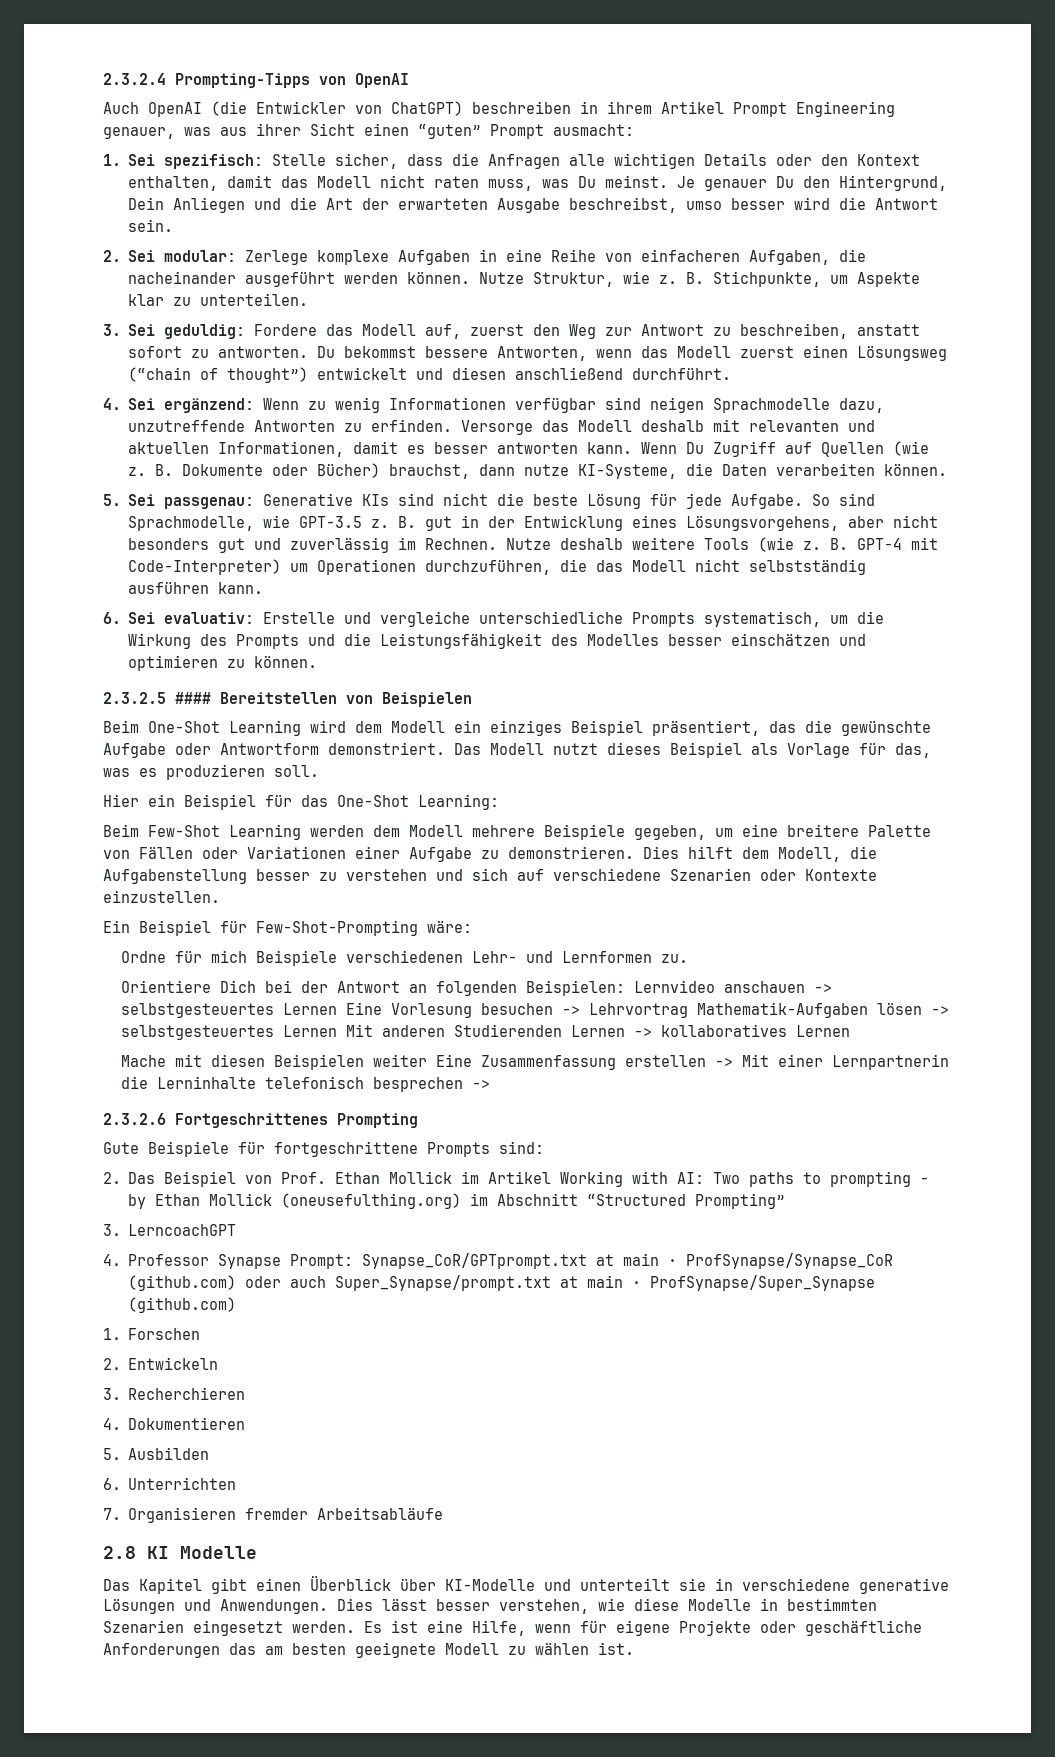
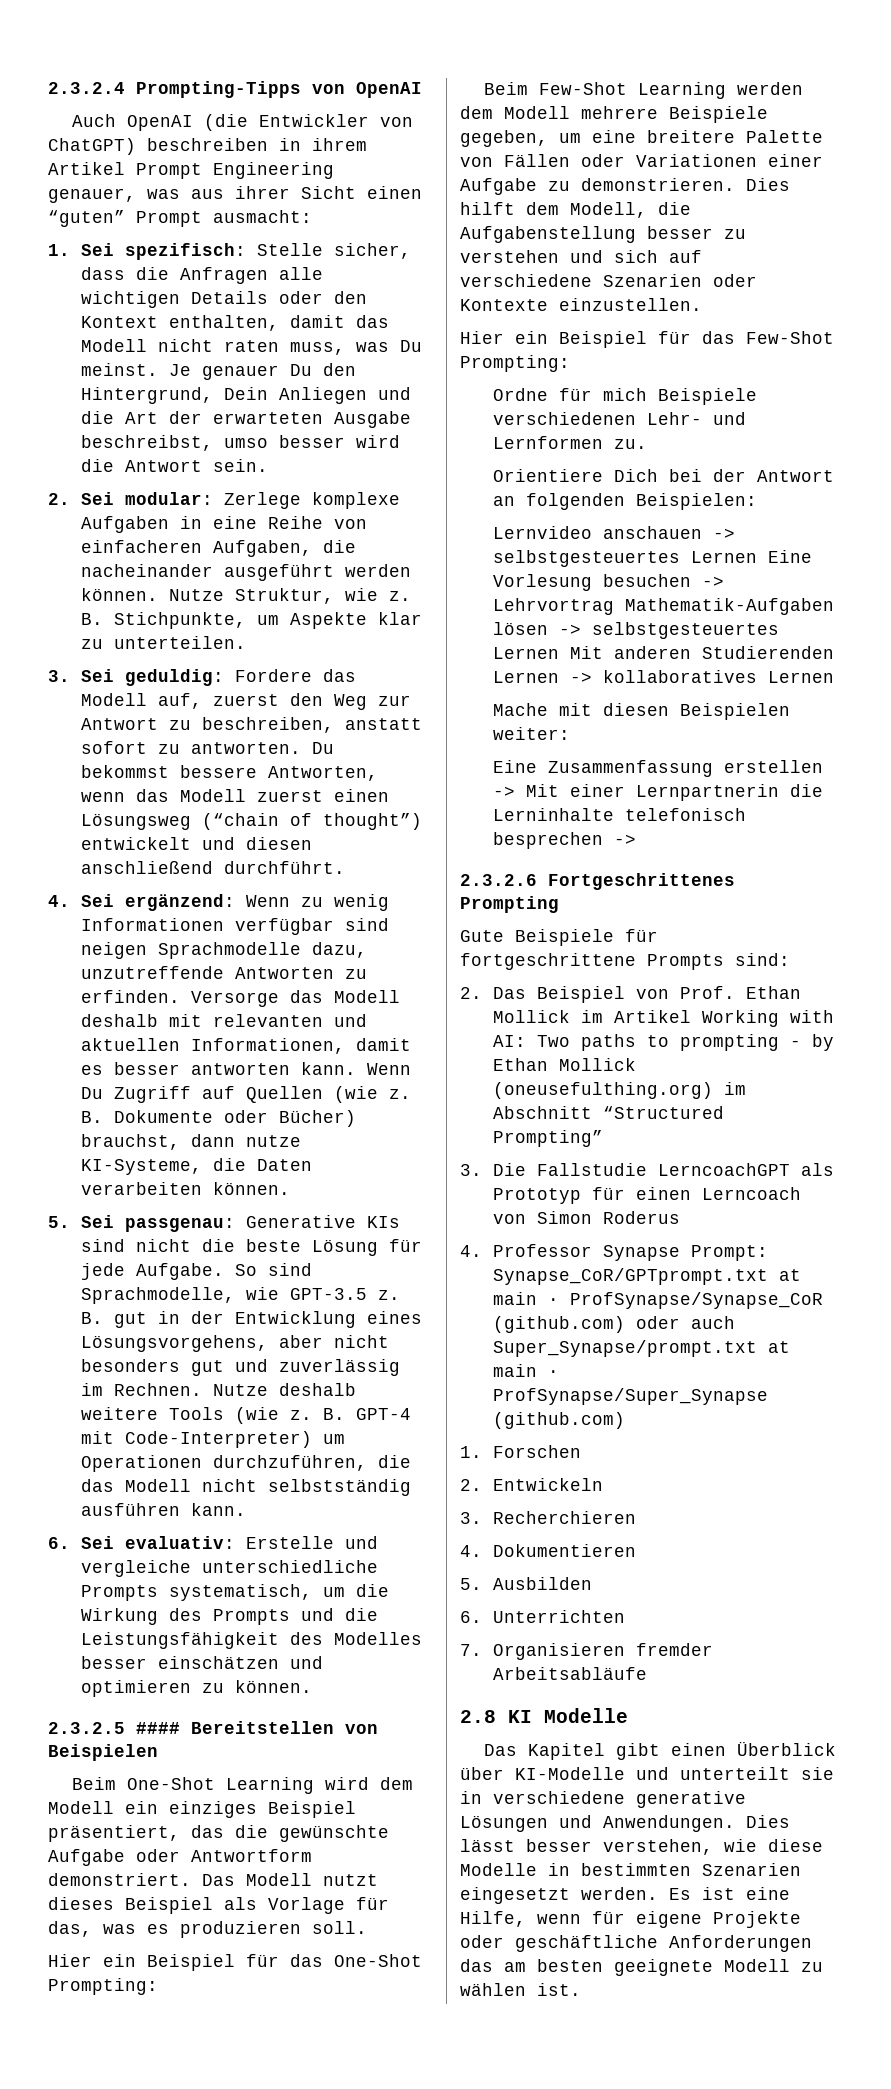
- Hier ein Beispiel für das One-Shot Learning:
+ Hier ein Beispiel für das One-Shot Prompting:
- Ein Beispiel für Few-Shot-Prompting wäre:
+ Hier ein Beispiel für das Few-Shot Prompting:
- Orientiere Dich bei der Antwort an folgenden Beispielen: Lernvideo anschauen -> selbstgesteuertes Lernen Eine Vorlesung besuchen -> Lehrvortrag Mathematik-Aufgaben lösen -> selbstgesteuertes Lernen Mit anderen Studierenden Lernen -> kollaboratives Lernen
+ Orientiere Dich bei der Antwort an folgenden Beispielen:
+ Lernvideo anschauen -> selbstgesteuertes Lernen Eine Vorlesung besuchen -> Lehrvortrag Mathematik-Aufgaben lösen -> selbstgesteuertes Lernen Mit anderen Studierenden Lernen -> kollaboratives Lernen
- Mache mit diesen Beispielen weiter Eine Zusammenfassung erstellen -> Mit einer Lernpartnerin die Lerninhalte telefonisch besprechen ->
+ Mache mit diesen Beispielen weiter:
+ Eine Zusammenfassung erstellen -> Mit einer Lernpartnerin die Lerninhalte telefonisch besprechen ->
- 3. LerncoachGPT
+ 3. Die Fallstudie LerncoachGPT als Prototyp für einen Lerncoach von Simon Roderus

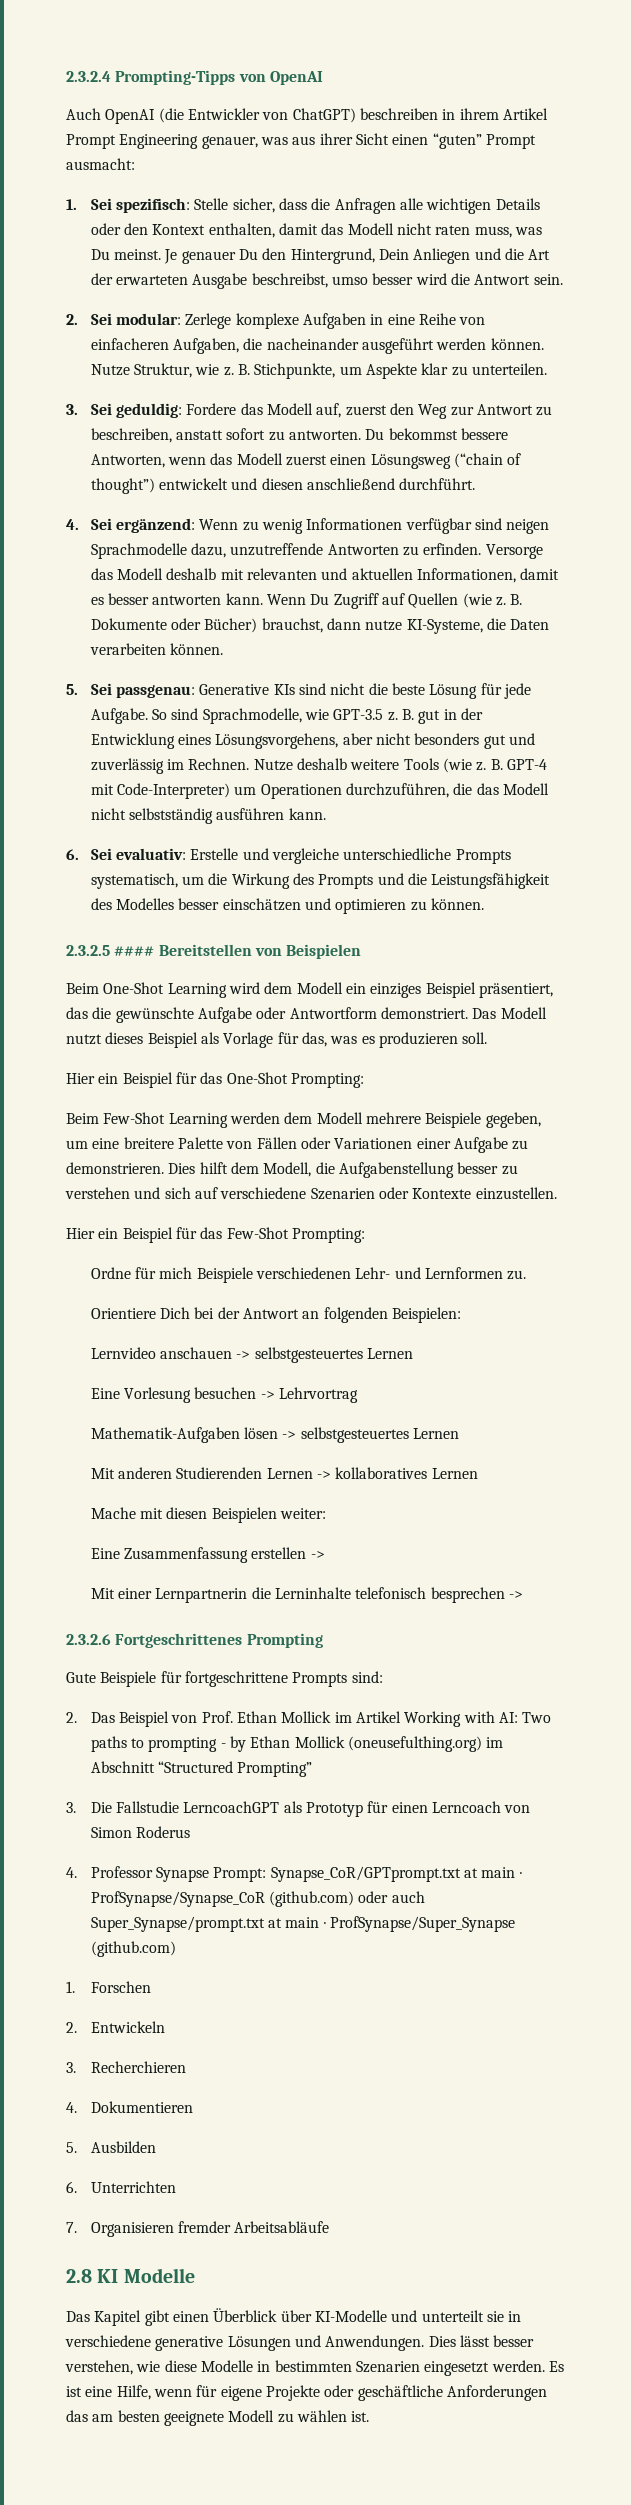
- Lernvideo anschauen -> selbstgesteuertes Lernen Eine Vorlesung besuchen -> Lehrvortrag Mathematik-Aufgaben lösen -> selbstgesteuertes Lernen Mit anderen Studierenden Lernen -> kollaboratives Lernen
+ Lernvideo anschauen -> selbstgesteuertes Lernen
+ Eine Vorlesung besuchen -> Lehrvortrag
+ Mathematik-Aufgaben lösen -> selbstgesteuertes Lernen
+ Mit anderen Studierenden Lernen -> kollaboratives Lernen
- Eine Zusammenfassung erstellen -> Mit einer Lernpartnerin die Lerninhalte telefonisch besprechen ->
+ Eine Zusammenfassung erstellen ->
+ Mit einer Lernpartnerin die Lerninhalte telefonisch besprechen ->

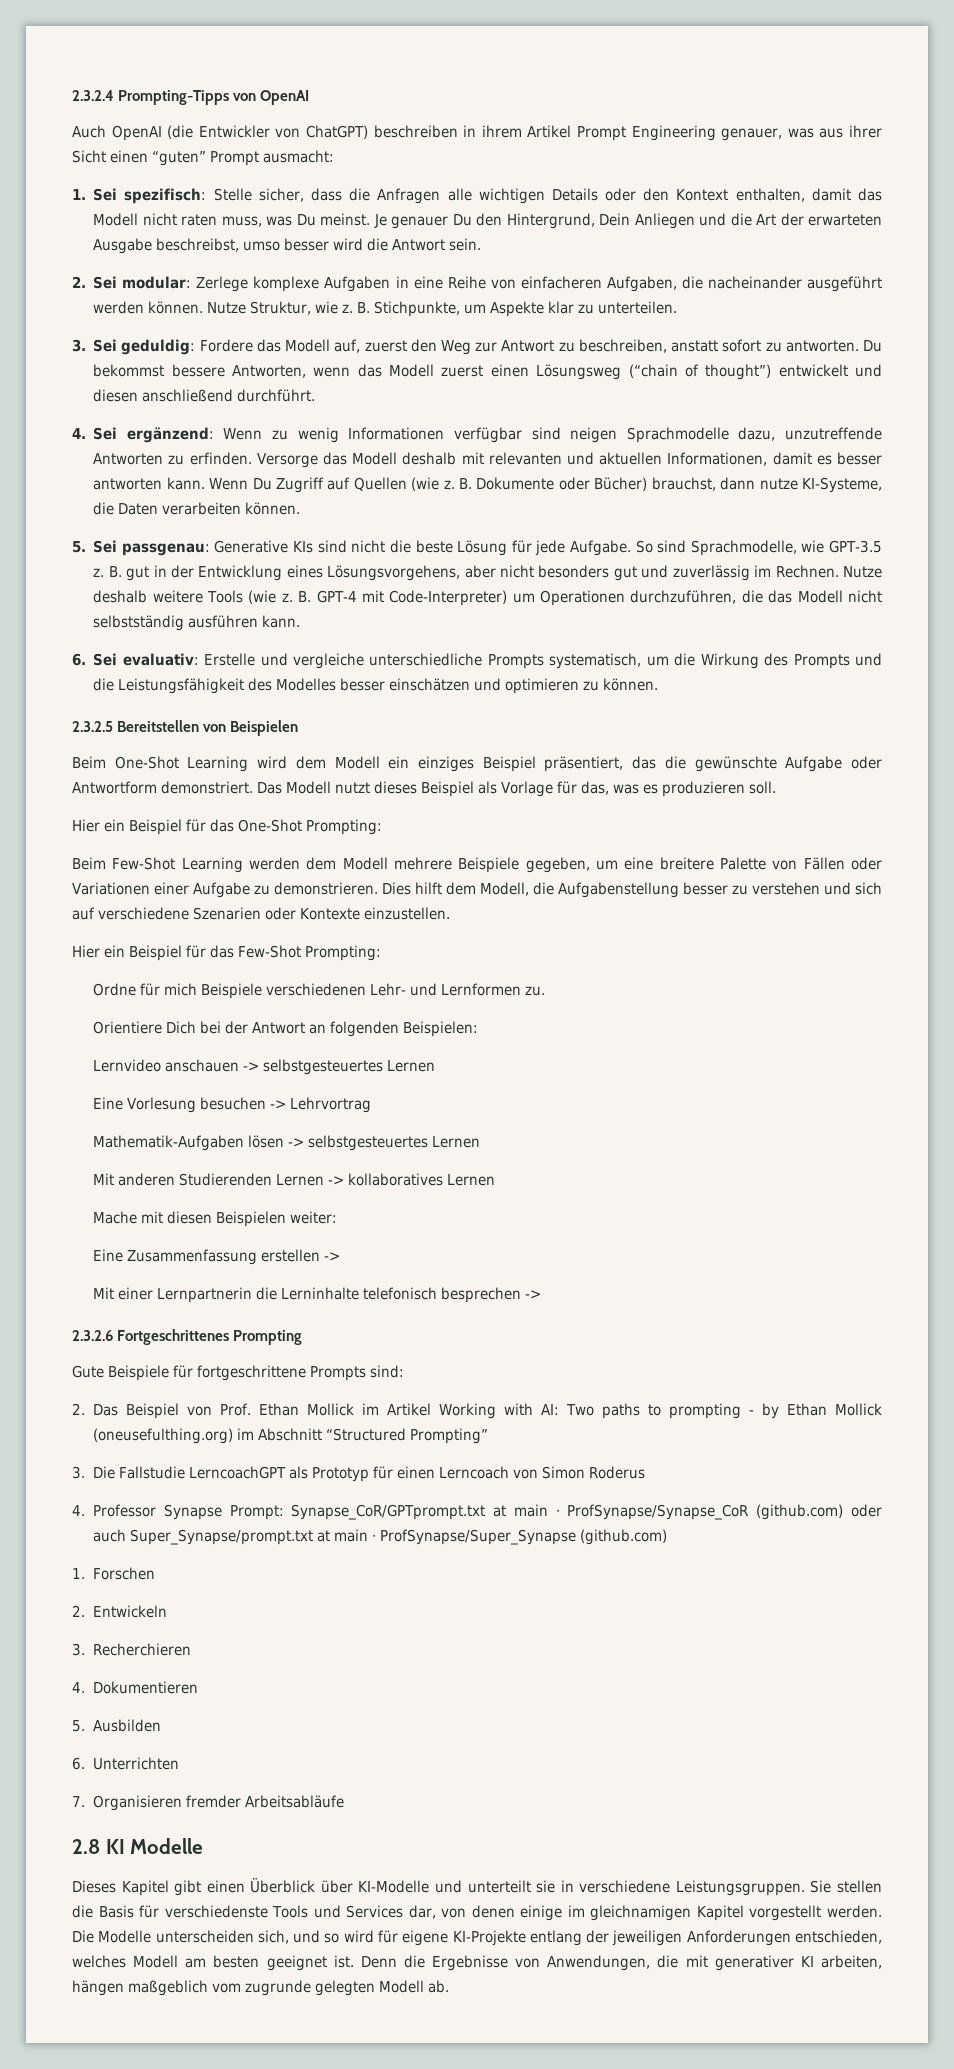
- 2.3.2.5 #### Bereitstellen von Beispielen
+ 2.3.2.5 Bereitstellen von Beispielen
- Das Kapitel gibt einen Überblick über KI-Modelle und unterteilt sie in verschiedene generative Lösungen und Anwendungen. Dies lässt besser verstehen, wie diese Modelle in bestimmten Szenarien eingesetzt werden. Es ist eine Hilfe, wenn für eigene Projekte oder geschäftliche Anforderungen das am besten geeignete Modell zu wählen ist.
+ Dieses Kapitel gibt einen Überblick über KI-Modelle und unterteilt sie in verschiedene Leistungsgruppen. Sie stellen die Basis für verschiedenste Tools und Services dar, von denen einige im gleichnamigen Kapitel vorgestellt werden. Die Modelle unterscheiden sich, und so wird für eigene KI-Projekte entlang der jeweiligen Anforderungen entschieden, welches Modell am besten geeignet ist. Denn die Ergebnisse von Anwendungen, die mit generativer KI arbeiten, hängen maßgeblich vom zugrunde gelegten Modell ab.

